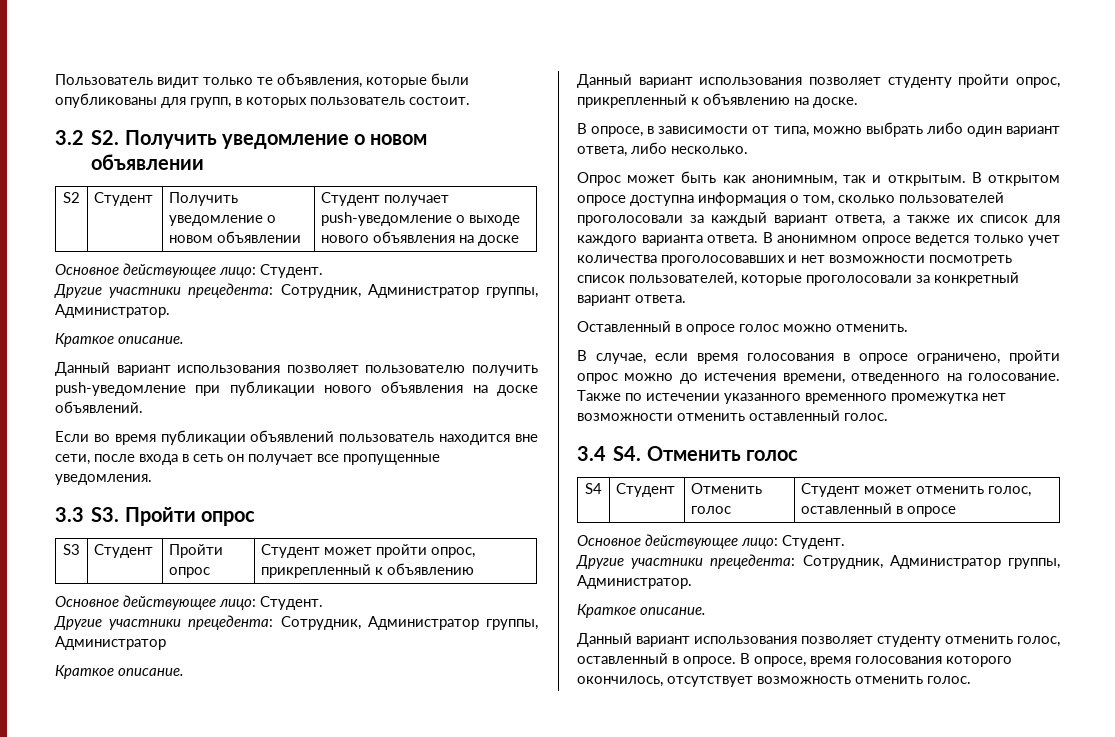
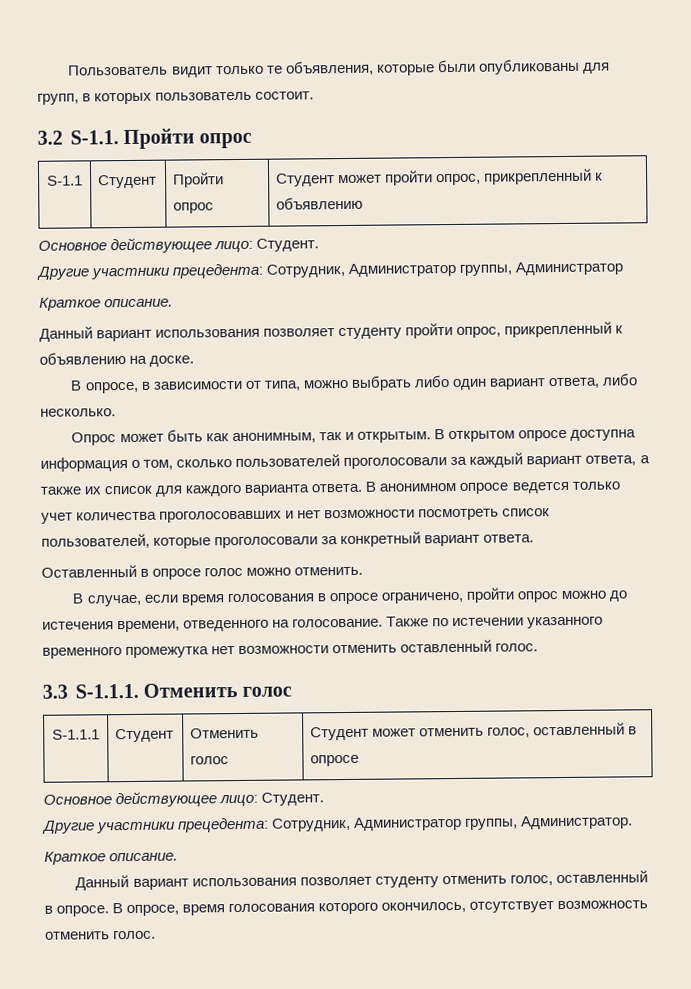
- 3.2 S2. Получить уведомление о новом объявлении
- S2 | Студент | Получить уведомление о новом объявлении | Студент получает push-уведомление о выходе нового объявления на доске
- Основное действующее лицо: Студент.
- Другие участники прецедента: Сотрудник, Администратор группы, Администратор.
- Краткое описание.
- Данный вариант использования позволяет пользователю получить push-уведомление при публикации нового объявления на доске объявлений.
- Если во время публикации объявлений пользователь находится вне сети, после входа в сеть он получает все пропущенные уведомления.
- 3.3 S3. Пройти опрос
+ 3.2 S-1.1. Пройти опрос
- S3 | Студент | Пройти опрос | Студент может пройти опрос, прикрепленный к объявлению
+ S-1.1 | Студент | Пройти опрос | Студент может пройти опрос, прикрепленный к объявлению
- 3.4 S4. Отменить голос
+ 3.3 S-1.1.1. Отменить голос
- S4 | Студент | Отменить голос | Студент может отменить голос, оставленный в опросе
+ S-1.1.1 | Студент | Отменить голос | Студент может отменить голос, оставленный в опросе

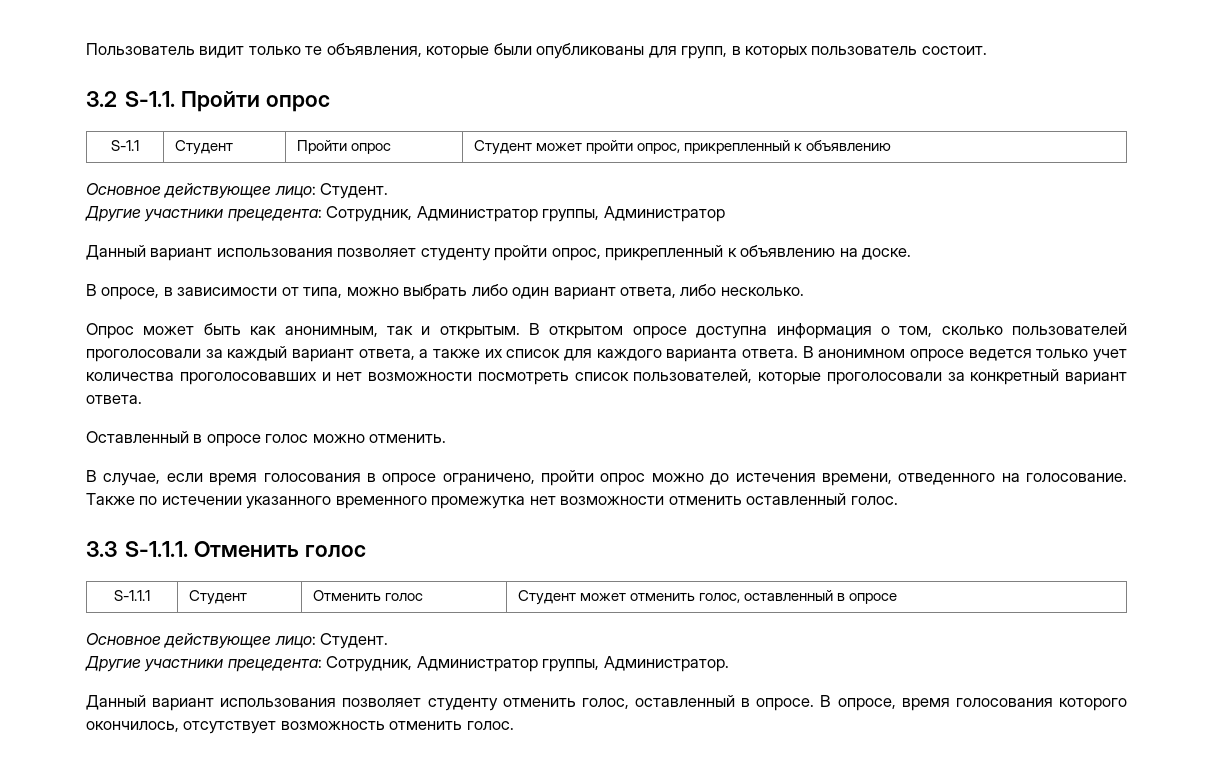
  Другие участники прецедента: Сотрудник, Администратор группы, Администратор
- Краткое описание.
  Другие участники прецедента: Сотрудник, Администратор группы, Администратор.
- Краткое описание.

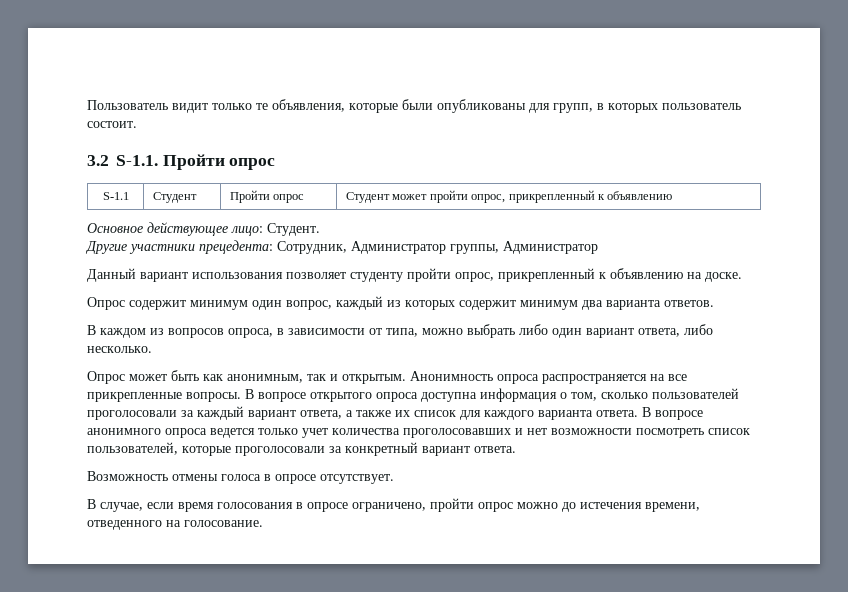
- В опросе, в зависимости от типа, можно выбрать либо один вариант ответа, либо несколько.
+ Опрос содержит минимум один вопрос, каждый из которых содержит минимум два варианта ответов.
+ В каждом из вопросов опроса, в зависимости от типа, можно выбрать либо один вариант ответа, либо несколько.
- В открытом опросе доступна информация о том, сколько пользователей проголосовали за каждый вариант ответа, а также их список для каждого варианта ответа.
+ Анонимность опроса распространяется на все прикрепленные вопросы. В вопросе открытого опроса доступна информация о том, сколько пользователей проголосовали за каждый вариант ответа, а также их список для каждого варианта ответа.
- В анонимном опросе ведется только учет количества проголосовавших и нет возможности посмотреть список пользователей, которые проголосовали за конкретный вариант ответа.
+ В вопросе анонимного опроса ведется только учет количества проголосовавших и нет возможности посмотреть список пользователей, которые проголосовали за конкретный вариант ответа.
- Оставленный в опросе голос можно отменить.
+ Возможность отмены голоса в опросе отсутствует.
- Также по истечении указанного временного промежутка нет возможности отменить оставленный голос.
- 3.3 S-1.1.1. Отменить голос
- S-1.1.1 | Студент | Отменить голос | Студент может отменить голос, оставленный в опросе
- Основное действующее лицо: Студент.
- Другие участники прецедента: Сотрудник, Администратор группы, Администратор.
- Данный вариант использования позволяет студенту отменить голос, оставленный в опросе. В опросе, время голосования которого окончилось, отсутствует возможность отменить голос.

